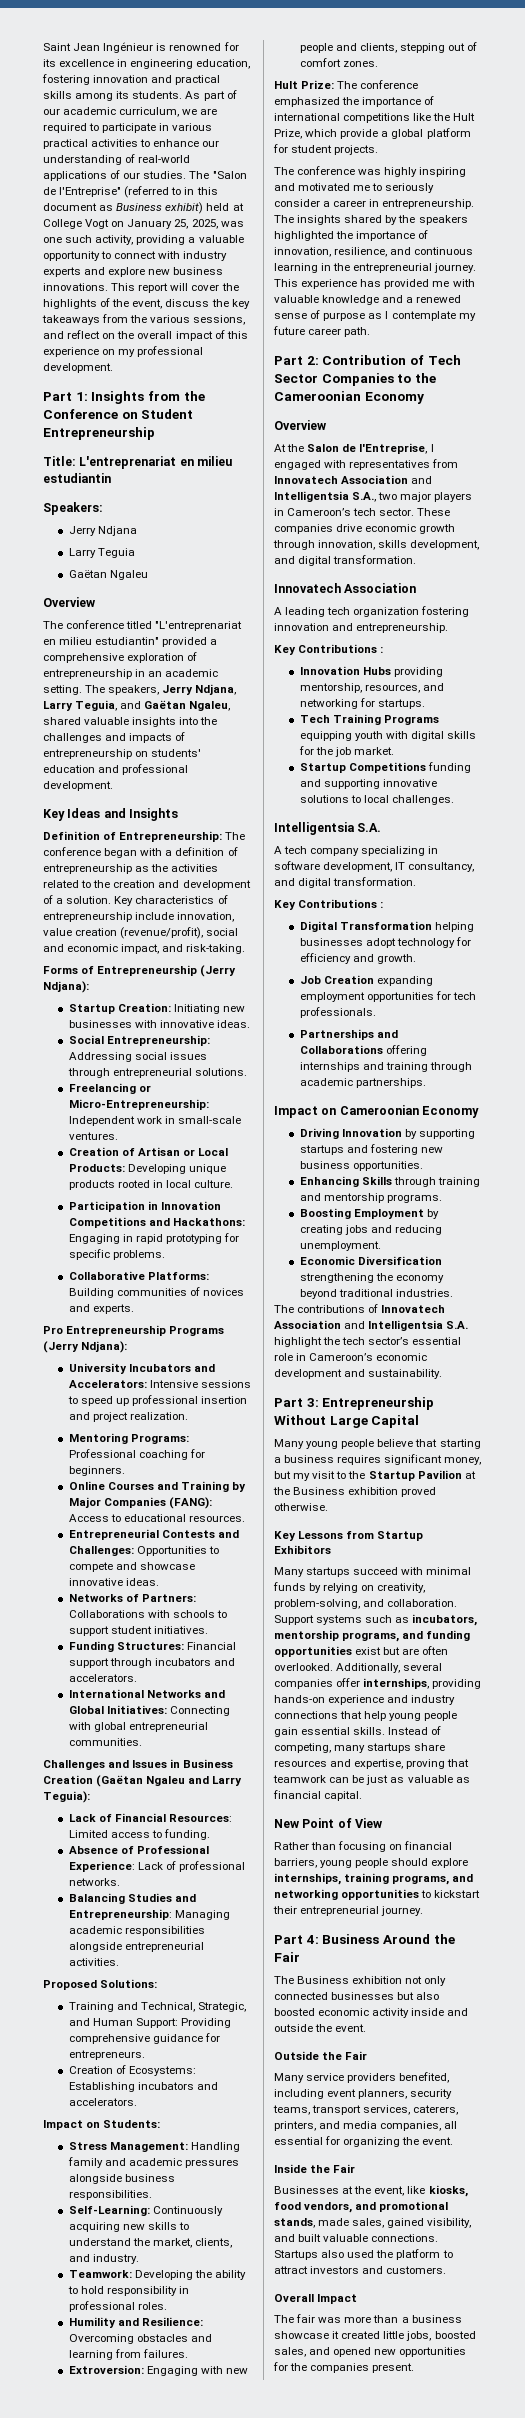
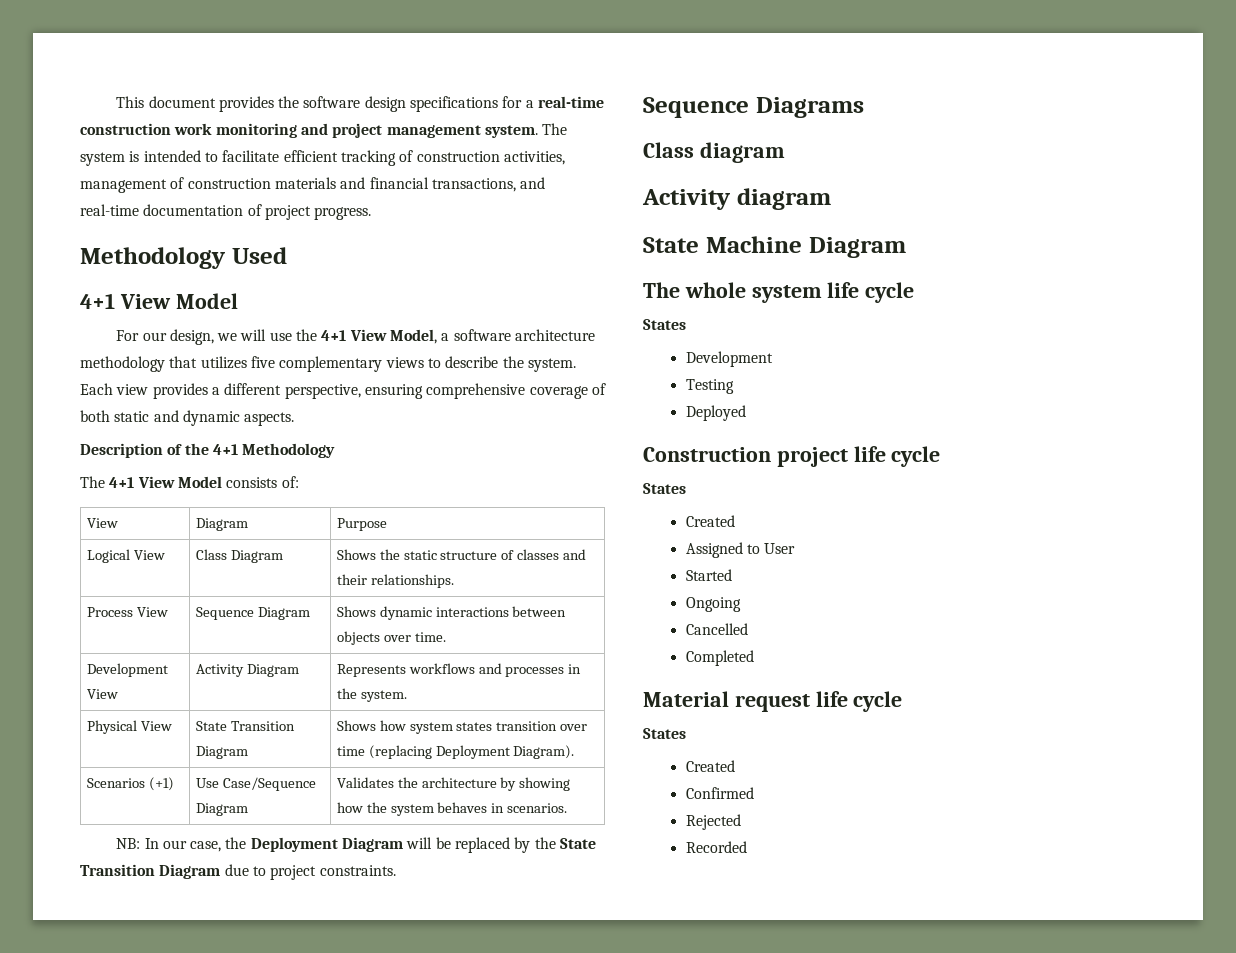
- Saint Jean Ingénieur is renowned for its excellence in engineering education, fostering innovation and practical skills among its students. As part of our academic curriculum, we are required to participate in various practical activities to enhance our understanding of real-world applications of our studies. The "Salon de l'Entreprise" (referred to in this document as Business exhibit) held at College Vogt on January 25, 2025, was one such activity, providing a valuable opportunity to connect with industry experts and explore new business innovations. This report will cover the highlights of the event, discuss the key takeaways from the various sessions, and reflect on the overall impact of this experience on my professional development.
- Part 1: Insights from the Conference on Student Entrepreneurship
- Title: L'entreprenariat en milieu estudiantin
- Speakers:
- Jerry Ndjana
- Larry Teguia
- Gaëtan Ngaleu
- Overview
- The conference titled "L'entreprenariat en milieu estudiantin" provided a comprehensive exploration of entrepreneurship in an academic setting. The speakers, Jerry Ndjana, Larry Teguia, and Gaëtan Ngaleu, shared valuable insights into the challenges and impacts of entrepreneurship on students' education and professional development.
- Key Ideas and Insights
- Definition of Entrepreneurship: The conference began with a definition of entrepreneurship as the activities related to the creation and development of a solution. Key characteristics of entrepreneurship include innovation, value creation (revenue/profit), social and economic impact, and risk-taking.
- Forms of Entrepreneurship (Jerry Ndjana):
- Startup Creation: Initiating new businesses with innovative ideas.
- Social Entrepreneurship: Addressing social issues through entrepreneurial solutions.
- Freelancing or Micro-Entrepreneurship: Independent work in small-scale ventures.
- Creation of Artisan or Local Products: Developing unique products rooted in local culture.
- Participation in Innovation Competitions and Hackathons: Engaging in rapid prototyping for specific problems.
- Collaborative Platforms: Building communities of novices and experts.
- Pro Entrepreneurship Programs (Jerry Ndjana):
- University Incubators and Accelerators: Intensive sessions to speed up professional insertion and project realization.
- Mentoring Programs: Professional coaching for beginners.
- Online Courses and Training by Major Companies (FANG): Access to educational resources.
- Entrepreneurial Contests and Challenges: Opportunities to compete and showcase innovative ideas.
- Networks of Partners: Collaborations with schools to support student initiatives.
- Funding Structures: Financial support through incubators and accelerators.
- International Networks and Global Initiatives: Connecting with global entrepreneurial communities.
- Challenges and Issues in Business Creation (Gaëtan Ngaleu and Larry Teguia):
- Lack of Financial Resources: Limited access to funding.
- Absence of Professional Experience: Lack of professional networks.
- Balancing Studies and Entrepreneurship: Managing academic responsibilities alongside entrepreneurial activities.
- Proposed Solutions:
- Training and Technical, Strategic, and Human Support: Providing comprehensive guidance for entrepreneurs.
- Creation of Ecosystems: Establishing incubators and accelerators.
- Impact on Students:
- Stress Management: Handling family and academic pressures alongside business responsibilities.
- Self-Learning: Continuously acquiring new skills to understand the market, clients, and industry.
- Teamwork: Developing the ability to hold responsibility in professional roles.
- Humility and Resilience: Overcoming obstacles and learning from failures.
- Extroversion: Engaging with new people and clients, stepping out of comfort zones.
- Hult Prize: The conference emphasized the importance of international competitions like the Hult Prize, which provide a global platform for student projects.
- The conference was highly inspiring and motivated me to seriously consider a career in entrepreneurship. The insights shared by the speakers highlighted the importance of innovation, resilience, and continuous learning in the entrepreneurial journey. This experience has provided me with valuable knowledge and a renewed sense of purpose as I contemplate my future career path.
- Part 2: Contribution of Tech Sector Companies to the Cameroonian Economy
- Overview
- At the Salon de l'Entreprise, I engaged with representatives from Innovatech Association and Intelligentsia S.A., two major players in Cameroon’s tech sector. These companies drive economic growth through innovation, skills development, and digital transformation.
- Innovatech Association
- A leading tech organization fostering innovation and entrepreneurship.
- Key Contributions :
- Innovation Hubs providing mentorship, resources, and networking for startups.
- Tech Training Programs equipping youth with digital skills for the job market.
- Startup Competitions funding and supporting innovative solutions to local challenges.
- Intelligentsia S.A.
- A tech company specializing in software development, IT consultancy, and digital transformation.
- Key Contributions :
- Digital Transformation helping businesses adopt technology for efficiency and growth.
- Job Creation expanding employment opportunities for tech professionals.
- Partnerships and Collaborations offering internships and training through academic partnerships.
- Impact on Cameroonian Economy
- Driving Innovation by supporting startups and fostering new business opportunities.
- Enhancing Skills through training and mentorship programs.
- Boosting Employment by creating jobs and reducing unemployment.
- Economic Diversification strengthening the economy beyond traditional industries.
- The contributions of Innovatech Association and Intelligentsia S.A. highlight the tech sector’s essential role in Cameroon’s economic development and sustainability.
- Part 3: Entrepreneurship Without Large Capital
- Many young people believe that starting a business requires significant money, but my visit to the Startup Pavilion at the Business exhibition proved otherwise.
- Key Lessons from Startup Exhibitors
- Many startups succeed with minimal funds by relying on creativity, problem-solving, and collaboration. Support systems such as incubators, mentorship programs, and funding opportunities exist but are often overlooked. Additionally, several companies offer internships, providing hands-on experience and industry connections that help young people gain essential skills. Instead of competing, many startups share resources and expertise, proving that teamwork can be just as valuable as financial capital.
- New Point of View
- Rather than focusing on financial barriers, young people should explore internships, training programs, and networking opportunities to kickstart their entrepreneurial journey.
- Part 4: Business Around the Fair
- The Business exhibition not only connected businesses but also boosted economic activity inside and outside the event.
- Outside the Fair
- Many service providers benefited, including event planners, security teams, transport services, caterers, printers, and media companies, all essential for organizing the event.
- Inside the Fair
- Businesses at the event, like kiosks, food vendors, and promotional stands, made sales, gained visibility, and built valuable connections. Startups also used the platform to attract investors and customers.
- Overall Impact
- The fair was more than a business showcase it created little jobs, boosted sales, and opened new opportunities for the companies present.
+ This document provides the software design specifications for a real-time construction work monitoring and project management system. The system is intended to facilitate efficient tracking of construction activities, management of construction materials and financial transactions, and real-time documentation of project progress.
+ Methodology Used
+ 4+1 View Model
+ For our design, we will use the 4+1 View Model, a software architecture methodology that utilizes five complementary views to describe the system. Each view provides a different perspective, ensuring comprehensive coverage of both static and dynamic aspects.
+ Description of the 4+1 Methodology
+ The 4+1 View Model consists of:
+ View | Diagram | Purpose
+ Logical View | Class Diagram | Shows the static structure of classes and their relationships.
+ Process View | Sequence Diagram | Shows dynamic interactions between objects over time.
+ Development View | Activity Diagram | Represents workflows and processes in the system.
+ Physical View | State Transition Diagram | Shows how system states transition over time (replacing Deployment Diagram).
+ Scenarios (+1) | Use Case/Sequence Diagram | Validates the architecture by showing how the system behaves in scenarios.
+ NB: In our case, the Deployment Diagram will be replaced by the State Transition Diagram due to project constraints.
+ Sequence Diagrams
+ Class diagram
+ Activity diagram
+ State Machine Diagram
+ The whole system life cycle
+ States
+ Development
+ Testing
+ Deployed
+ Construction project life cycle
+ States
+ Created
+ Assigned to User
+ Started
+ Ongoing
+ Cancelled
+ Completed
+ Material request life cycle
+ States
+ Created
+ Confirmed
+ Rejected
+ Recorded

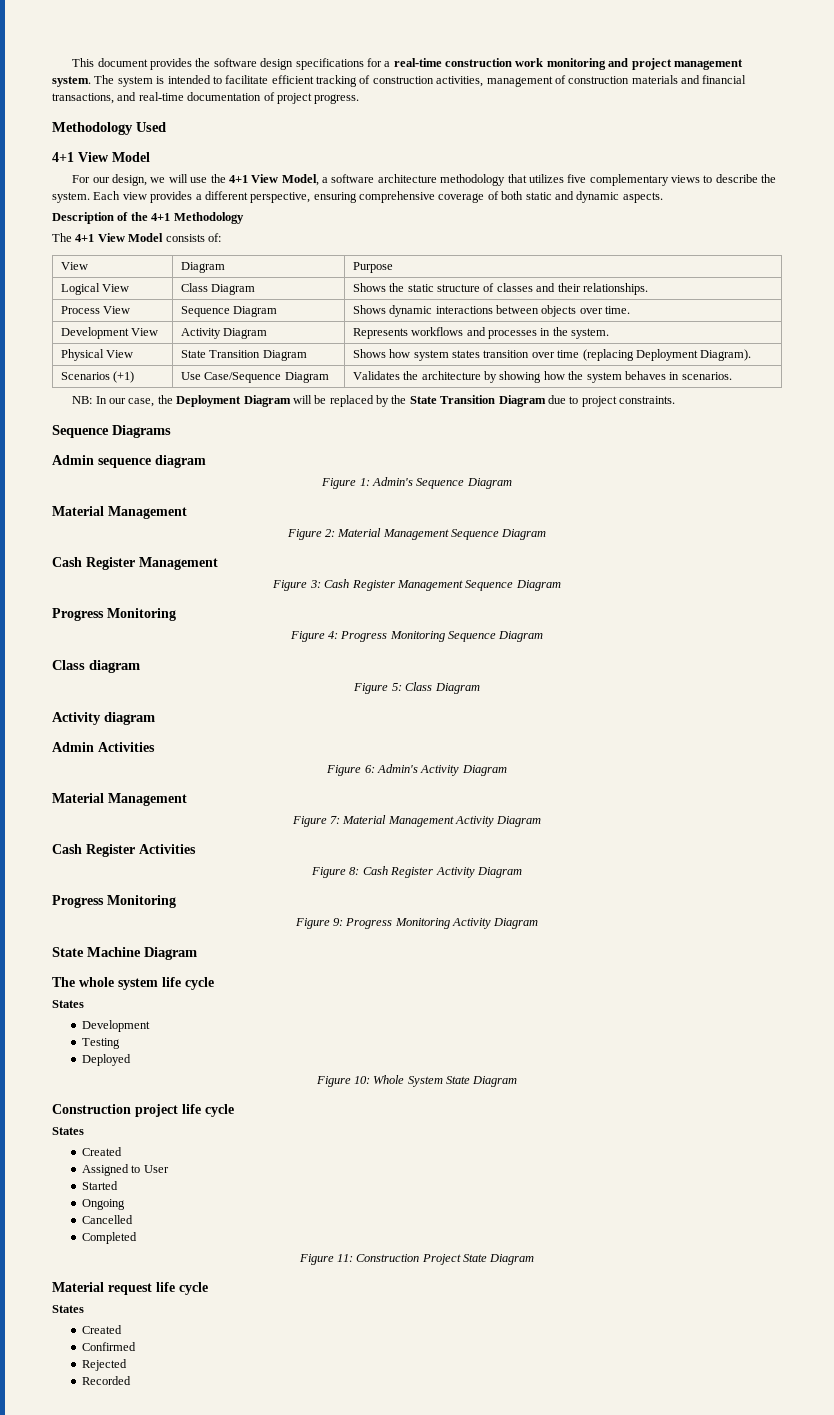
+ Admin sequence diagram
+ Figure 1: Admin's Sequence Diagram
+ Material Management
+ Figure 2: Material Management Sequence Diagram
+ Cash Register Management
+ Figure 3: Cash Register Management Sequence Diagram
+ Progress Monitoring
+ Figure 4: Progress Monitoring Sequence Diagram
  Class diagram
+ Figure 5: Class Diagram
  Activity diagram
+ Admin Activities
+ Figure 6: Admin's Activity Diagram
+ Material Management
+ Figure 7: Material Management Activity Diagram
+ Cash Register Activities
+ Figure 8: Cash Register Activity Diagram
+ Progress Monitoring
+ Figure 9: Progress Monitoring Activity Diagram
+ Figure 10: Whole System State Diagram
+ Figure 11: Construction Project State Diagram

